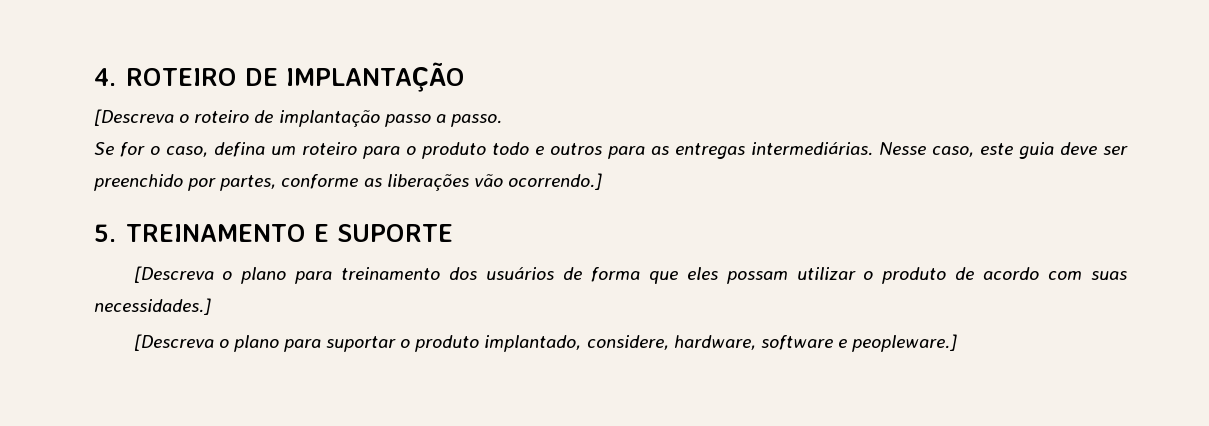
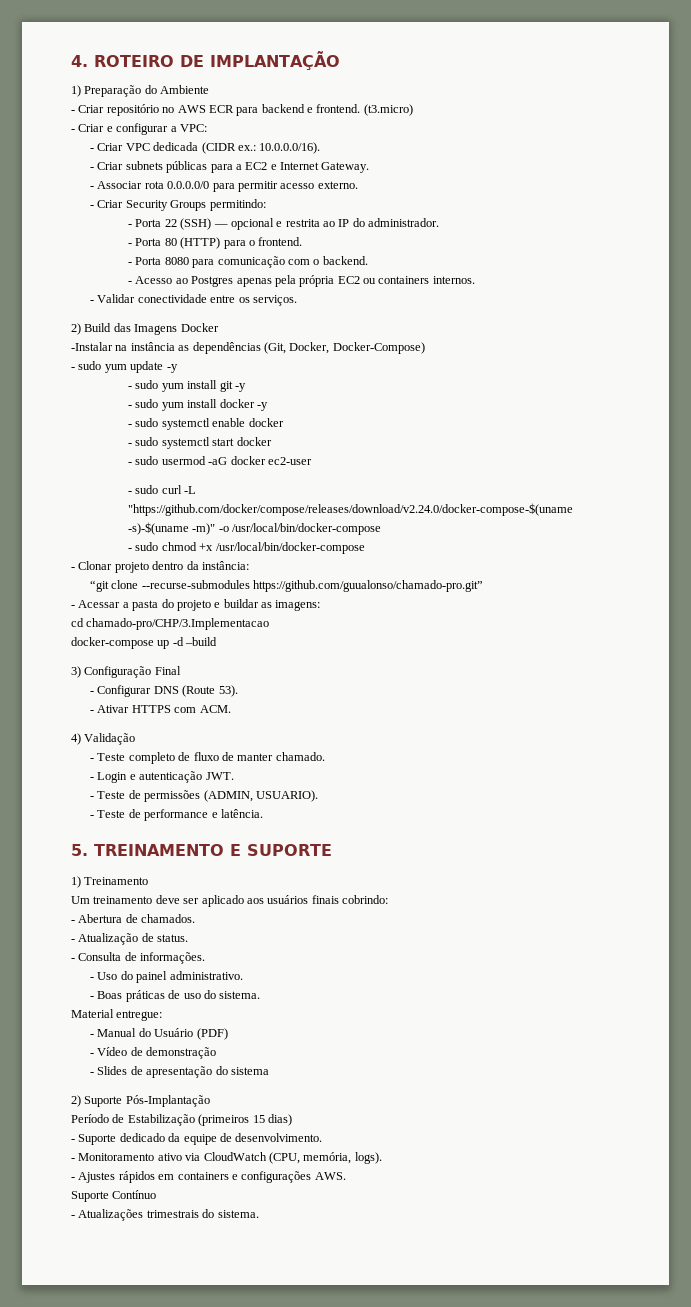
- [Descreva o roteiro de implantação passo a passo.
- Se for o caso, defina um roteiro para o produto todo e outros para as entregas intermediárias. Nesse caso, este guia deve ser preenchido por partes, conforme as liberações vão ocorrendo.]
+ 1) Preparação do Ambiente
+ - Criar repositório no AWS ECR para backend e frontend. (t3.micro)
+ - Criar e configurar a VPC:
+ - Criar VPC dedicada (CIDR ex.: 10.0.0.0/16).
+ - Criar subnets públicas para a EC2 e Internet Gateway.
+ - Associar rota 0.0.0.0/0 para permitir acesso externo.
+ - Criar Security Groups permitindo:
+ - Porta 22 (SSH) — opcional e restrita ao IP do administrador.
+ - Porta 80 (HTTP) para o frontend.
+ - Porta 8080 para comunicação com o backend.
+ - Acesso ao Postgres apenas pela própria EC2 ou containers internos.
+ - Validar conectividade entre os serviços.
+ 2) Build das Imagens Docker
+ -Instalar na instância as dependências (Git, Docker, Docker-Compose)
+ - sudo yum update -y
+ - sudo yum install git -y
+ - sudo yum install docker -y
+ - sudo systemctl enable docker
+ - sudo systemctl start docker
+ - sudo usermod -aG docker ec2-user
+ - sudo curl -L "https://github.com/docker/compose/releases/download/v2.24.0/docker-compose-$(uname -s)-$(uname -m)" -o /usr/local/bin/docker-compose
+ - sudo chmod +x /usr/local/bin/docker-compose
+ - Clonar projeto dentro da instância:
+ “git clone --recurse-submodules https://github.com/guualonso/chamado-pro.git”
+ - Acessar a pasta do projeto e buildar as imagens:
+ cd chamado-pro/CHP/3.Implementacao
+ docker-compose up -d –build
+ 3) Configuração Final
+ - Configurar DNS (Route 53).
+ - Ativar HTTPS com ACM.
+ 4) Validação
+ - Teste completo de fluxo de manter chamado.
+ - Login e autenticação JWT.
+ - Teste de permissões (ADMIN, USUARIO).
+ - Teste de performance e latência.
  5. TREINAMENTO E SUPORTE
- [Descreva o plano para treinamento dos usuários de forma que eles possam utilizar o produto de acordo com suas necessidades.]
- [Descreva o plano para suportar o produto implantado, considere, hardware, software e peopleware.]
+ 1) Treinamento
+ Um treinamento deve ser aplicado aos usuários finais cobrindo:
+ - Abertura de chamados.
+ - Atualização de status.
+ - Consulta de informações.
+ - Uso do painel administrativo.
+ - Boas práticas de uso do sistema.
+ Material entregue:
+ - Manual do Usuário (PDF)
+ - Vídeo de demonstração
+ - Slides de apresentação do sistema
+ 2) Suporte Pós-Implantação
+ Período de Estabilização (primeiros 15 dias)
+ - Suporte dedicado da equipe de desenvolvimento.
+ - Monitoramento ativo via CloudWatch (CPU, memória, logs).
+ - Ajustes rápidos em containers e configurações AWS.
+ Suporte Contínuo
+ - Atualizações trimestrais do sistema.

